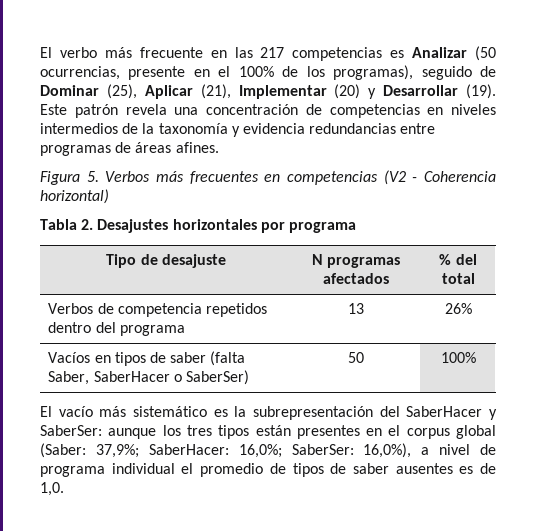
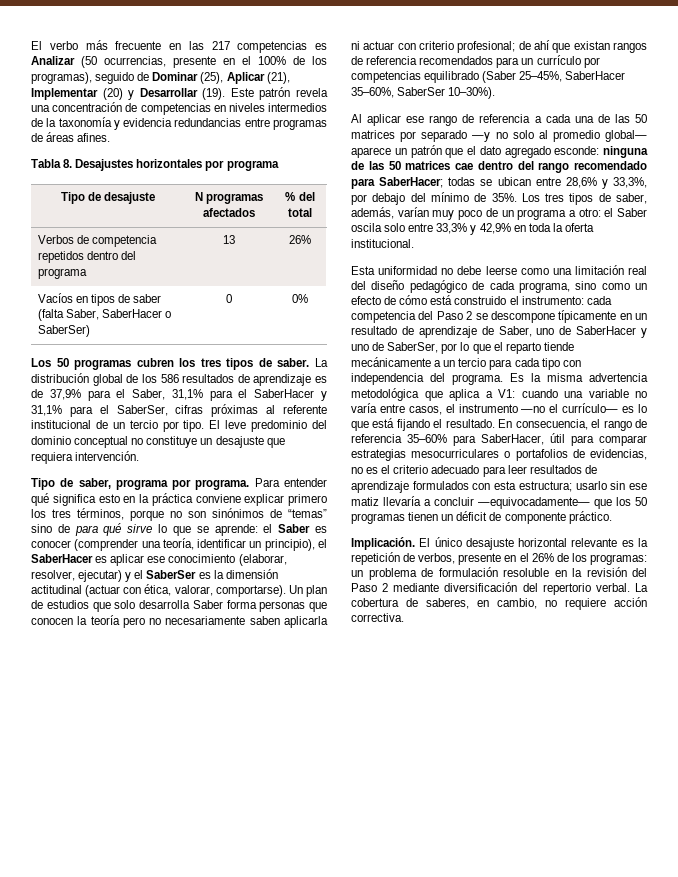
- Figura 5. Verbos más frecuentes en competencias (V2 - Coherencia horizontal)
- Tabla 2. Desajustes horizontales por programa
+ Tabla 8. Desajustes horizontales por programa
- Vacíos en tipos de saber (falta Saber, SaberHacer o SaberSer) | 50 | 100%
- El vacío más sistemático es la subrepresentación del SaberHacer y SaberSer: aunque los tres tipos están presentes en el corpus global (Saber: 37,9%; SaberHacer: 16,0%; SaberSer: 16,0%), a nivel de programa individual el promedio de tipos de saber ausentes es de 1,0.
+ Vacíos en tipos de saber (falta Saber, SaberHacer o SaberSer) | 0 | 0%
+ Los 50 programas cubren los tres tipos de saber. La distribución global de los 586 resultados de aprendizaje es de 37,9% para el Saber, 31,1% para el SaberHacer y 31,1% para el SaberSer, cifras próximas al referente institucional de un tercio por tipo. El leve predominio del dominio conceptual no constituye un desajuste que requiera intervención.
+ Tipo de saber, programa por programa. Para entender qué significa esto en la práctica conviene explicar primero los tres términos, porque no son sinónimos de “temas” sino de para qué sirve lo que se aprende: el Saber es conocer (comprender una teoría, identificar un principio), el SaberHacer es aplicar ese conocimiento (elaborar, resolver, ejecutar) y el SaberSer es la dimensión actitudinal (actuar con ética, valorar, comportarse). Un plan de estudios que solo desarrolla Saber forma personas que conocen la teoría pero no necesariamente saben aplicarla ni actuar con criterio profesional; de ahí que existan rangos de referencia recomendados para un currículo por competencias equilibrado (Saber 25–45%, SaberHacer 35–60%, SaberSer 10–30%).
+ Al aplicar ese rango de referencia a cada una de las 50 matrices por separado —y no solo al promedio global— aparece un patrón que el dato agregado esconde: ninguna de las 50 matrices cae dentro del rango recomendado para SaberHacer; todas se ubican entre 28,6% y 33,3%, por debajo del mínimo de 35%. Los tres tipos de saber, además, varían muy poco de un programa a otro: el Saber oscila solo entre 33,3% y 42,9% en toda la oferta institucional.
+ Esta uniformidad no debe leerse como una limitación real del diseño pedagógico de cada programa, sino como un efecto de cómo está construido el instrumento: cada competencia del Paso 2 se descompone típicamente en un resultado de aprendizaje de Saber, uno de SaberHacer y uno de SaberSer, por lo que el reparto tiende mecánicamente a un tercio para cada tipo con independencia del programa. Es la misma advertencia metodológica que aplica a V1: cuando una variable no varía entre casos, el instrumento —no el currículo— es lo que está fijando el resultado. En consecuencia, el rango de referencia 35–60% para SaberHacer, útil para comparar estrategias mesocurriculares o portafolios de evidencias, no es el criterio adecuado para leer resultados de aprendizaje formulados con esta estructura; usarlo sin ese matiz llevaría a concluir —equivocadamente— que los 50 programas tienen un déficit de componente práctico.
+ Implicación. El único desajuste horizontal relevante es la repetición de verbos, presente en el 26% de los programas: un problema de formulación resoluble en la revisión del Paso 2 mediante diversificación del repertorio verbal. La cobertura de saberes, en cambio, no requiere acción correctiva.

